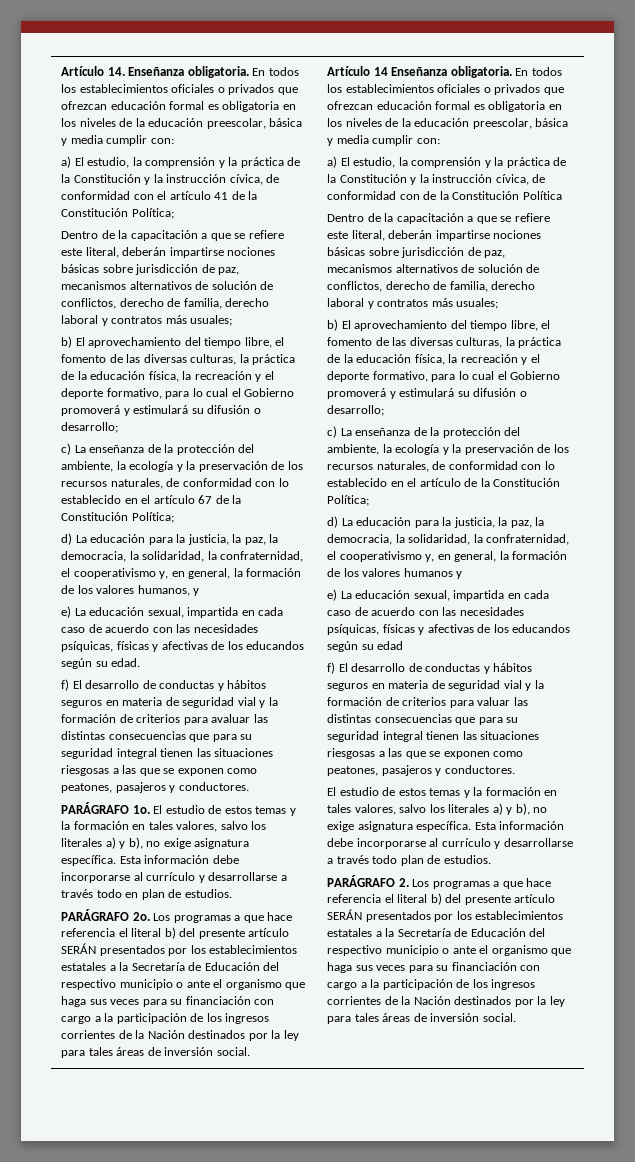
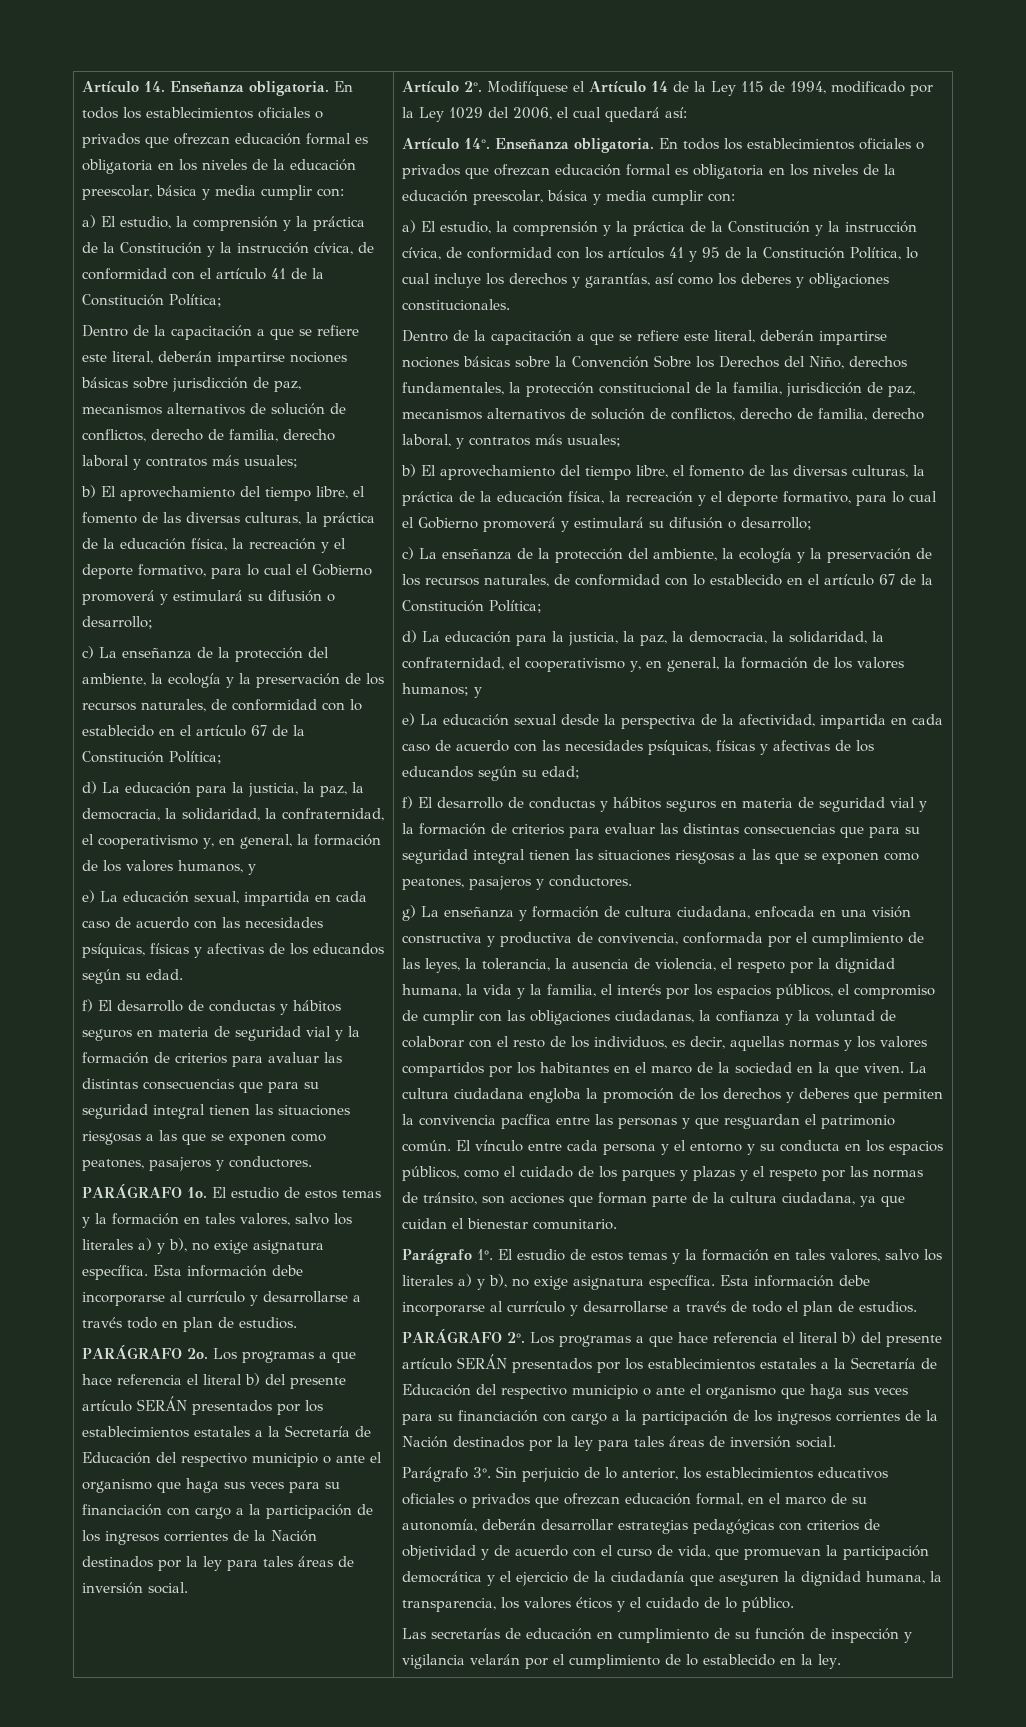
- Artículo 14 Enseñanza obligatoria.
+ Artículo 2°. Modifíquese el Artículo 14 de la Ley 115 de 1994, modificado por la Ley 1029 del 2006, el cual quedará así:
+ Artículo 14°. Enseñanza obligatoria.
- a) El estudio, la comprensión y la práctica de la Constitución y la instrucción cívica, de conformidad con de la Constitución Política
- Dentro de la capacitación a que se refiere este literal, deberán impartirse nociones básicas sobre jurisdicción de paz, mecanismos alternativos de solución de conflictos, derecho de familia, derecho laboral y contratos más usuales;
+ a) El estudio, la comprensión y la práctica de la Constitución y la instrucción cívica, de conformidad con los artículos 41 y 95 de la Constitución Política, lo cual incluye los derechos y garantías, así como los deberes y obligaciones constitucionales.
+ Dentro de la capacitación a que se refiere este literal, deberán impartirse nociones básicas sobre la Convención Sobre los Derechos del Niño, derechos fundamentales, la protección constitucional de la familia, jurisdicción de paz, mecanismos alternativos de solución de conflictos, derecho de familia, derecho laboral, y contratos más usuales;
  b) El aprovechamiento del tiempo libre, el fomento de las diversas culturas, la práctica de la educación física, la recreación y el deporte formativo, para lo cual el Gobierno promoverá y estimulará su difusión o desarrollo;
- c) La enseñanza de la protección del ambiente, la ecología y la preservación de los recursos naturales, de conformidad con lo establecido en el artículo de la Constitución Política;
+ c) La enseñanza de la protección del ambiente, la ecología y la preservación de los recursos naturales, de conformidad con lo establecido en el artículo 67 de la Constitución Política;
- d) La educación para la justicia, la paz, la democracia, la solidaridad, la confraternidad, el cooperativismo y, en general, la formación de los valores humanos y
- e) La educación sexual, impartida en cada caso de acuerdo con las necesidades psíquicas, físicas y afectivas de los educandos según su edad
+ d) La educación para la justicia, la paz, la democracia, la solidaridad, la confraternidad, el cooperativismo y, en general, la formación de los valores humanos; y
+ e) La educación sexual desde la perspectiva de la afectividad, impartida en cada caso de acuerdo con las necesidades psíquicas, físicas y afectivas de los educandos según su edad;
- f) El desarrollo de conductas y hábitos seguros en materia de seguridad vial y la formación de criterios para valuar las distintas consecuencias que para su seguridad integral tienen las situaciones riesgosas a las que se exponen como peatones, pasajeros y conductores.
+ f) El desarrollo de conductas y hábitos seguros en materia de seguridad vial y la formación de criterios para evaluar las distintas consecuencias que para su seguridad integral tienen las situaciones riesgosas a las que se exponen como peatones, pasajeros y conductores.
+ g) La enseñanza y formación de cultura ciudadana, enfocada en una visión constructiva y productiva de convivencia, conformada por el cumplimiento de las leyes, la tolerancia, la ausencia de violencia, el respeto por la dignidad humana, la vida y la familia, el interés por los espacios públicos, el compromiso de cumplir con las obligaciones ciudadanas, la confianza y la voluntad de colaborar con el resto de los individuos, es decir, aquellas normas y los valores compartidos por los habitantes en el marco de la sociedad en la que viven. La cultura ciudadana engloba la promoción de los derechos y deberes que permiten la convivencia pacífica entre las personas y que resguardan el patrimonio común. El vínculo entre cada persona y el entorno y su conducta en los espacios públicos, como el cuidado de los parques y plazas y el respeto por las normas de tránsito, son acciones que forman parte de la cultura ciudadana, ya que cuidan el bienestar comunitario.
+ Parágrafo 1°.
- Esta información debe incorporarse al currículo y desarrollarse a través todo plan de estudios.
- PARÁGRAFO 2. Los programas a que hace referencia el literal b) del presente artículo SERÁN presentados por los establecimientos estatales a la Secretaría de Educación del respectivo municipio o ante el organismo que haga sus veces para su financiación con cargo a la participación de los ingresos corrientes de la Nación destinados por la ley para tales áreas de inversión social.
+ Esta información debe incorporarse al currículo y desarrollarse a través de todo el plan de estudios.
+ PARÁGRAFO 2°. Los programas a que hace referencia el literal b) del presente artículo SERÁN presentados por los establecimientos estatales a la Secretaría de Educación del respectivo municipio o ante el organismo que haga sus veces para su financiación con cargo a la participación de los ingresos corrientes de la Nación destinados por la ley para tales áreas de inversión social.
+ Parágrafo 3°. Sin perjuicio de lo anterior, los establecimientos educativos oficiales o privados que ofrezcan educación formal, en el marco de su autonomía, deberán desarrollar estrategias pedagógicas con criterios de objetividad y de acuerdo con el curso de vida, que promuevan la participación democrática y el ejercicio de la ciudadanía que aseguren la dignidad humana, la transparencia, los valores éticos y el cuidado de lo público.
+ Las secretarías de educación en cumplimiento de su función de inspección y vigilancia velarán por el cumplimiento de lo establecido en la ley.

